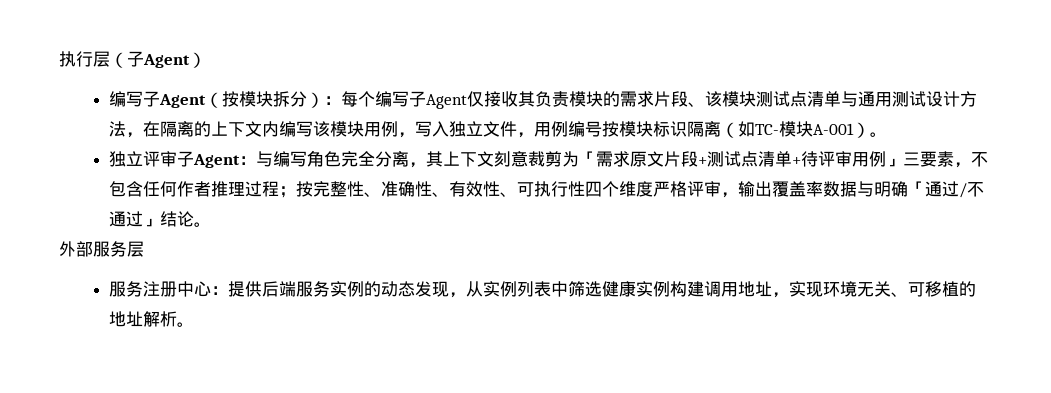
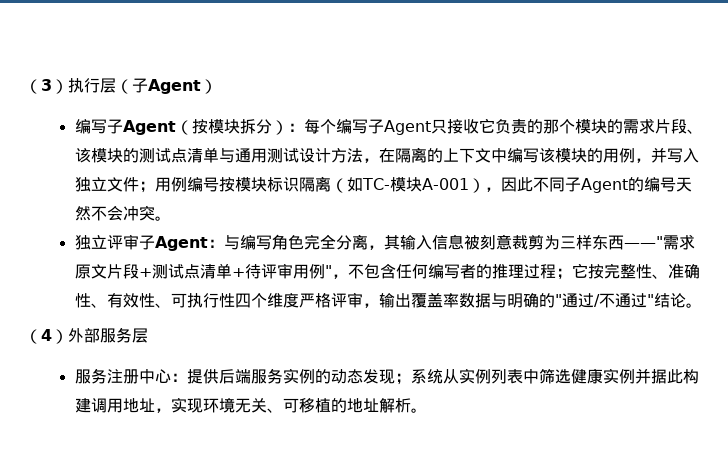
- 执行层（子Agent）
+ （3）执行层（子Agent）
- 编写子Agent（按模块拆分）：每个编写子Agent仅接收其负责模块的需求片段、该模块测试点清单与通用测试设计方法，在隔离的上下文内编写该模块用例，写入独立文件，用例编号按模块标识隔离（如TC-模块A-001）。
+ 编写子Agent（按模块拆分）：每个编写子Agent只接收它负责的那个模块的需求片段、该模块的测试点清单与通用测试设计方法，在隔离的上下文中编写该模块的用例，并写入独立文件；用例编号按模块标识隔离（如TC-模块A-001），因此不同子Agent的编号天然不会冲突。
- 独立评审子Agent：与编写角色完全分离，其上下文刻意裁剪为「需求原文片段+测试点清单+待评审用例」三要素，不包含任何作者推理过程；按完整性、准确性、有效性、可执行性四个维度严格评审，输出覆盖率数据与明确「通过/不通过」结论。
+ 独立评审子Agent：与编写角色完全分离，其输入信息被刻意裁剪为三样东西——"需求原文片段+测试点清单+待评审用例"，不包含任何编写者的推理过程；它按完整性、准确性、有效性、可执行性四个维度严格评审，输出覆盖率数据与明确的"通过/不通过"结论。
- 外部服务层
+ （4）外部服务层
- 服务注册中心：提供后端服务实例的动态发现，从实例列表中筛选健康实例构建调用地址，实现环境无关、可移植的地址解析。
+ 服务注册中心：提供后端服务实例的动态发现；系统从实例列表中筛选健康实例并据此构建调用地址，实现环境无关、可移植的地址解析。

